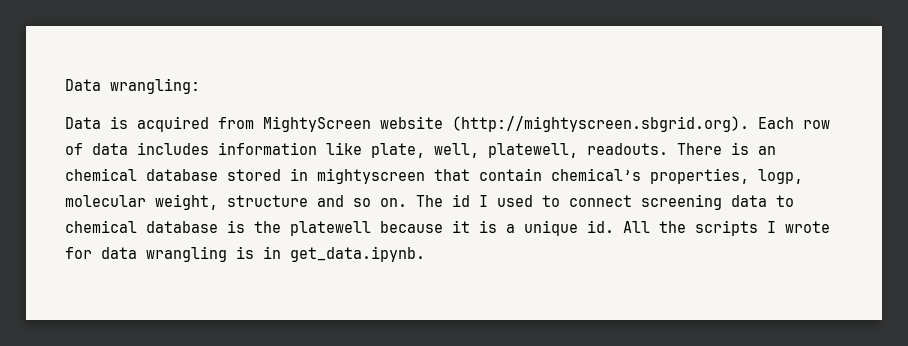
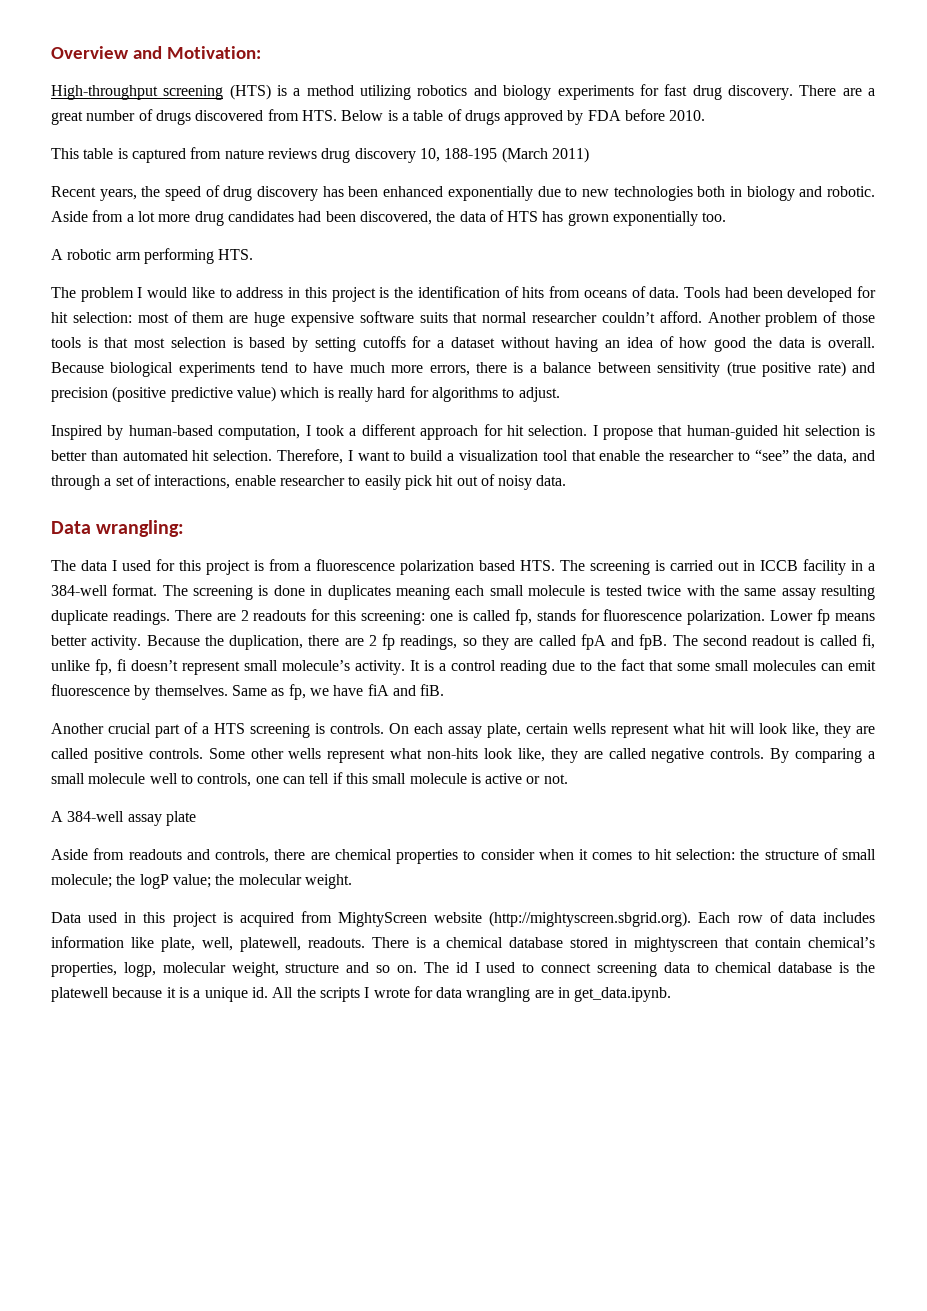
+ Overview and Motivation:
+ High-throughput screening (HTS) is a method utilizing robotics and biology experiments for fast drug discovery. There are a great number of drugs discovered from HTS. Below is a table of drugs approved by FDA before 2010.
+ This table is captured from nature reviews drug discovery 10, 188-195 (March 2011)
+ Recent years, the speed of drug discovery has been enhanced exponentially due to new technologies both in biology and robotic. Aside from a lot more drug candidates had been discovered, the data of HTS has grown exponentially too.
+ A robotic arm performing HTS.
+ The problem I would like to address in this project is the identification of hits from oceans of data. Tools had been developed for hit selection: most of them are huge expensive software suits that normal researcher couldn’t afford. Another problem of those tools is that most selection is based by setting cutoffs for a dataset without having an idea of how good the data is overall. Because biological experiments tend to have much more errors, there is a balance between sensitivity (true positive rate) and precision (positive predictive value) which is really hard for algorithms to adjust.
+ Inspired by human-based computation, I took a different approach for hit selection. I propose that human-guided hit selection is better than automated hit selection. Therefore, I want to build a visualization tool that enable the researcher to “see” the data, and through a set of interactions, enable researcher to easily pick hit out of noisy data.
  Data wrangling:
- Data is acquired from MightyScreen website (http://mightyscreen.sbgrid.org). Each row of data includes information like plate, well, platewell, readouts.
+ The data I used for this project is from a fluorescence polarization based HTS. The screening is carried out in ICCB facility in a 384-well format. The screening is done in duplicates meaning each small molecule is tested twice with the same assay resulting duplicate readings. There are 2 readouts for this screening: one is called fp, stands for fluorescence polarization. Lower fp means better activity. Because the duplication, there are 2 fp readings, so they are called fpA and fpB. The second readout is called fi, unlike fp, fi doesn’t represent small molecule’s activity. It is a control reading due to the fact that some small molecules can emit fluorescence by themselves. Same as fp, we have fiA and fiB.
+ Another crucial part of a HTS screening is controls. On each assay plate, certain wells represent what hit will look like, they are called positive controls. Some other wells represent what non-hits look like, they are called negative controls. By comparing a small molecule well to controls, one can tell if this small molecule is active or not.
+ A 384-well assay plate
+ Aside from readouts and controls, there are chemical properties to consider when it comes to hit selection: the structure of small molecule; the logP value; the molecular weight.
+ Data used in this project is acquired from MightyScreen website (http://mightyscreen.sbgrid.org). Each row of data includes information like plate, well, platewell, readouts.
- There is an chemical database stored in mightyscreen that contain chemical’s properties, logp, molecular weight, structure and so on.
+ There is a chemical database stored in mightyscreen that contain chemical’s properties, logp, molecular weight, structure and so on.
- All the scripts I wrote for data wrangling is in get_data.ipynb.
+ All the scripts I wrote for data wrangling are in get_data.ipynb.

